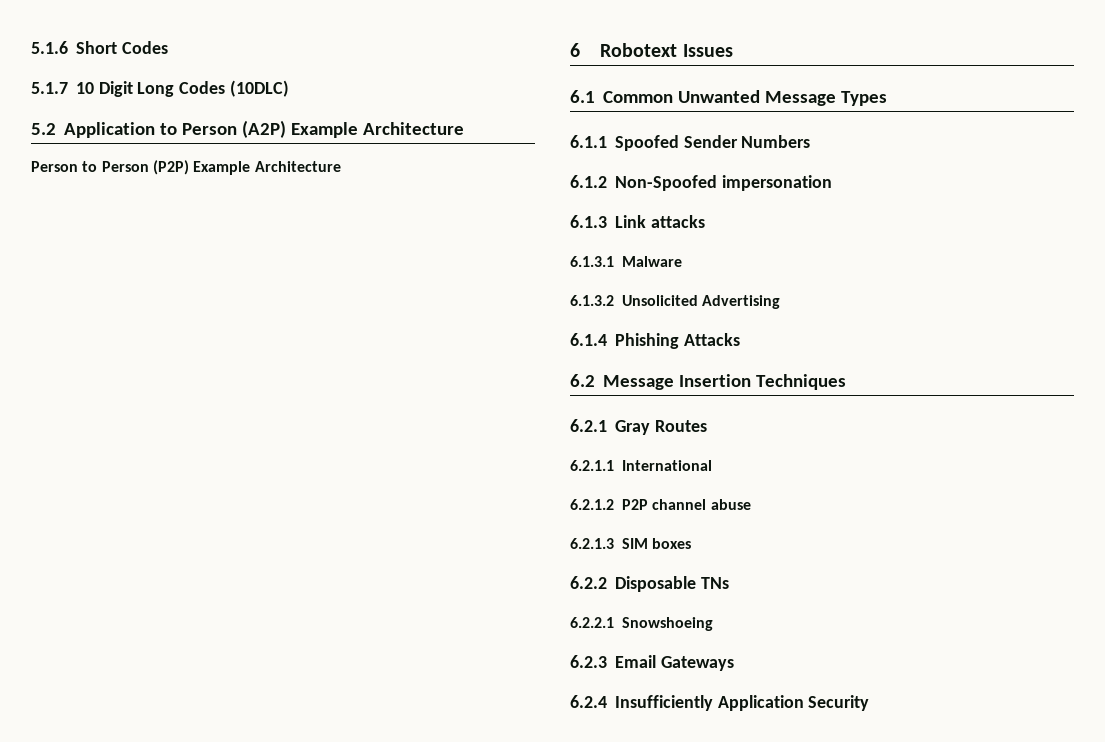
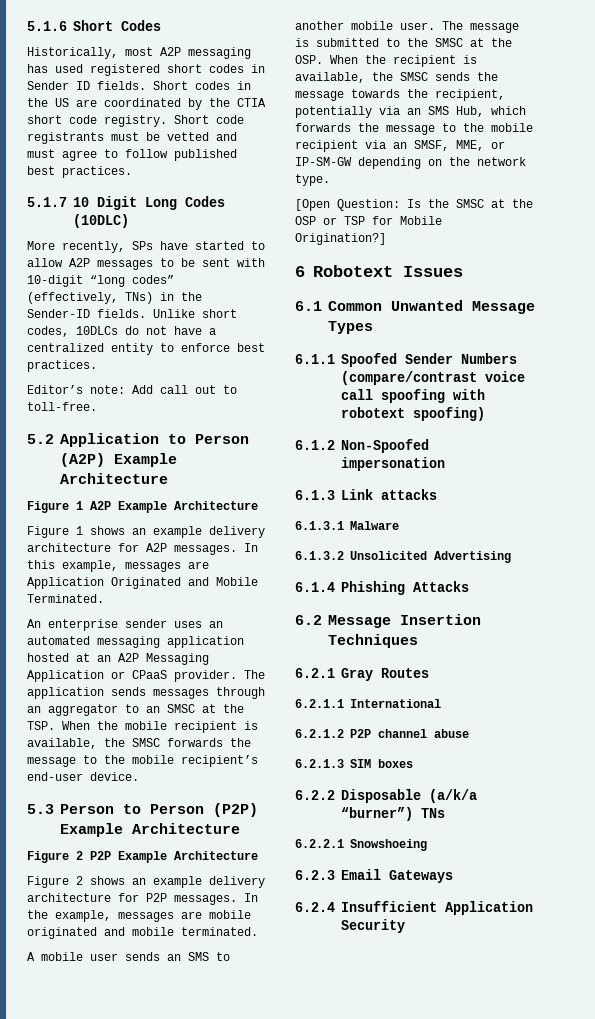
+ Historically, most A2P messaging has used registered short codes in Sender ID fields. Short codes in the US are coordinated by the CTIA short code registry. Short code registrants must be vetted and must agree to follow published best practices.
+ More recently, SPs have started to allow A2P messages to be sent with 10-digit “long codes” (effectively, TNs) in the Sender-ID fields. Unlike short codes, 10DLCs do not have a centralized entity to enforce best practices.
+ Editor’s note: Add call out to toll-free.
- Person to Person (P2P) Example Architecture
+ Figure 1 A2P Example Architecture
+ Figure 1 shows an example delivery architecture for A2P messages. In this example, messages are Application Originated and Mobile Terminated.
+ An enterprise sender uses an automated messaging application hosted at an A2P Messaging Application or CPaaS provider. The application sends messages through an aggregator to an SMSC at the TSP. When the mobile recipient is available, the SMSC forwards the message to the mobile recipient’s end-user device.
+ 5.3 Person to Person (P2P) Example Architecture
+ Figure 2 P2P Example Architecture
+ Figure 2 shows an example delivery architecture for P2P messages. In the example, messages are mobile originated and mobile terminated.
+ A mobile user sends an SMS to another mobile user. The message is submitted to the SMSC at the OSP. When the recipient is available, the SMSC sends the message towards the recipient, potentially via an SMS Hub, which forwards the message to the mobile recipient via an SMSF, MME, or IP-SM-GW depending on the network type.
+ [Open Question: Is the SMSC at the OSP or TSP for Mobile Origination?]
- 6.1.1 Spoofed Sender Numbers
+ 6.1.1 Spoofed Sender Numbers (compare/contrast voice call spoofing with robotext spoofing)
- 6.2.2 Disposable TNs
+ 6.2.2 Disposable (a/k/a “burner”) TNs
- 6.2.4 Insufficiently Application Security
+ 6.2.4 Insufficient Application Security

